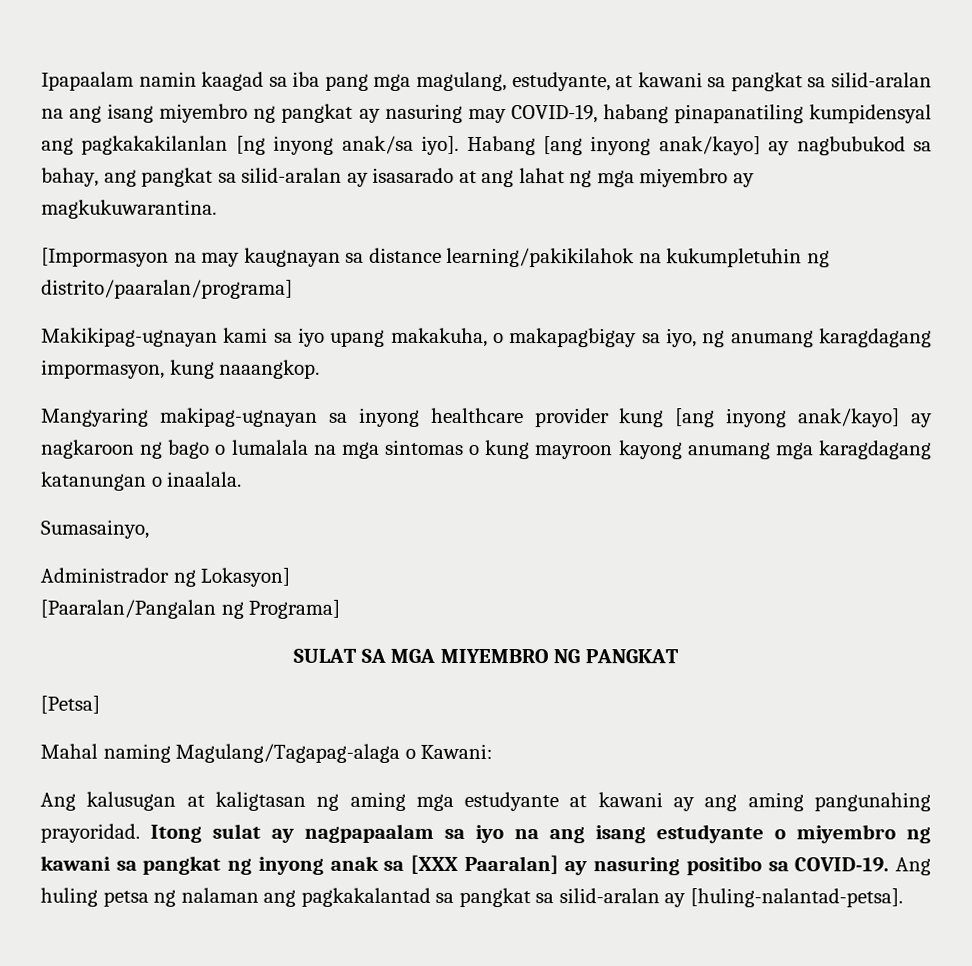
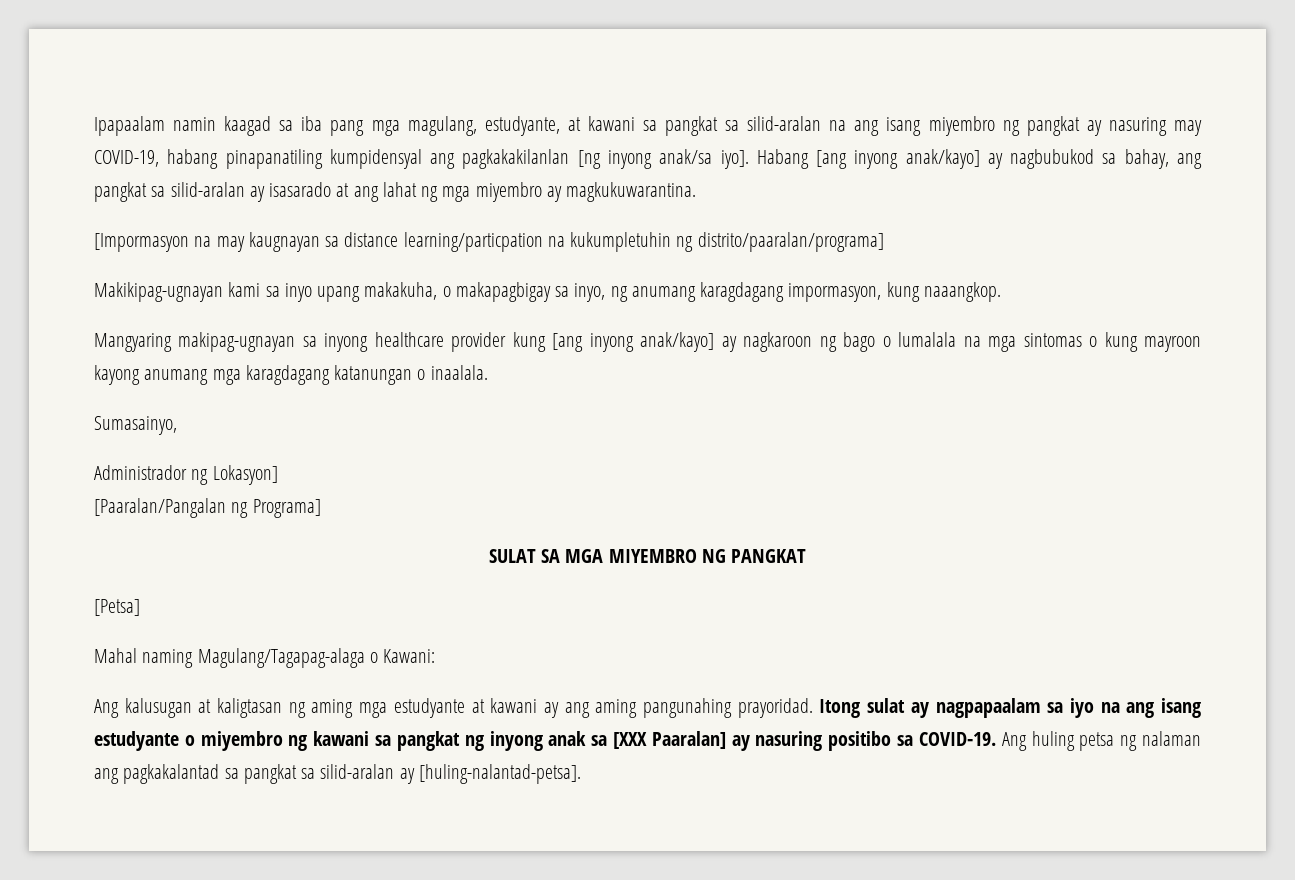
- [Impormasyon na may kaugnayan sa distance learning/pakikilahok na kukumpletuhin ng distrito/paaralan/programa]
+ [Impormasyon na may kaugnayan sa distance learning/particpation na kukumpletuhin ng distrito/paaralan/programa]
- Makikipag-ugnayan kami sa iyo upang makakuha, o makapagbigay sa iyo, ng anumang karagdagang impormasyon, kung naaangkop.
+ Makikipag-ugnayan kami sa inyo upang makakuha, o makapagbigay sa inyo, ng anumang karagdagang impormasyon, kung naaangkop.

